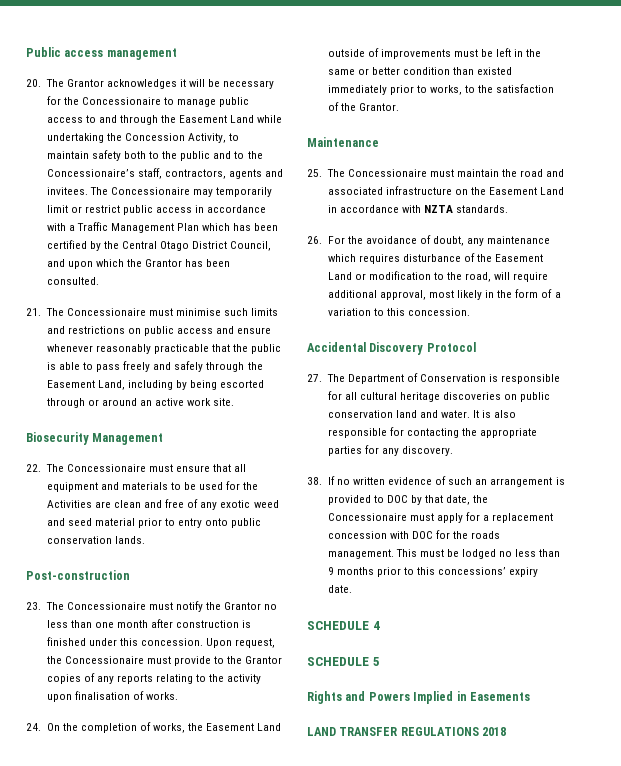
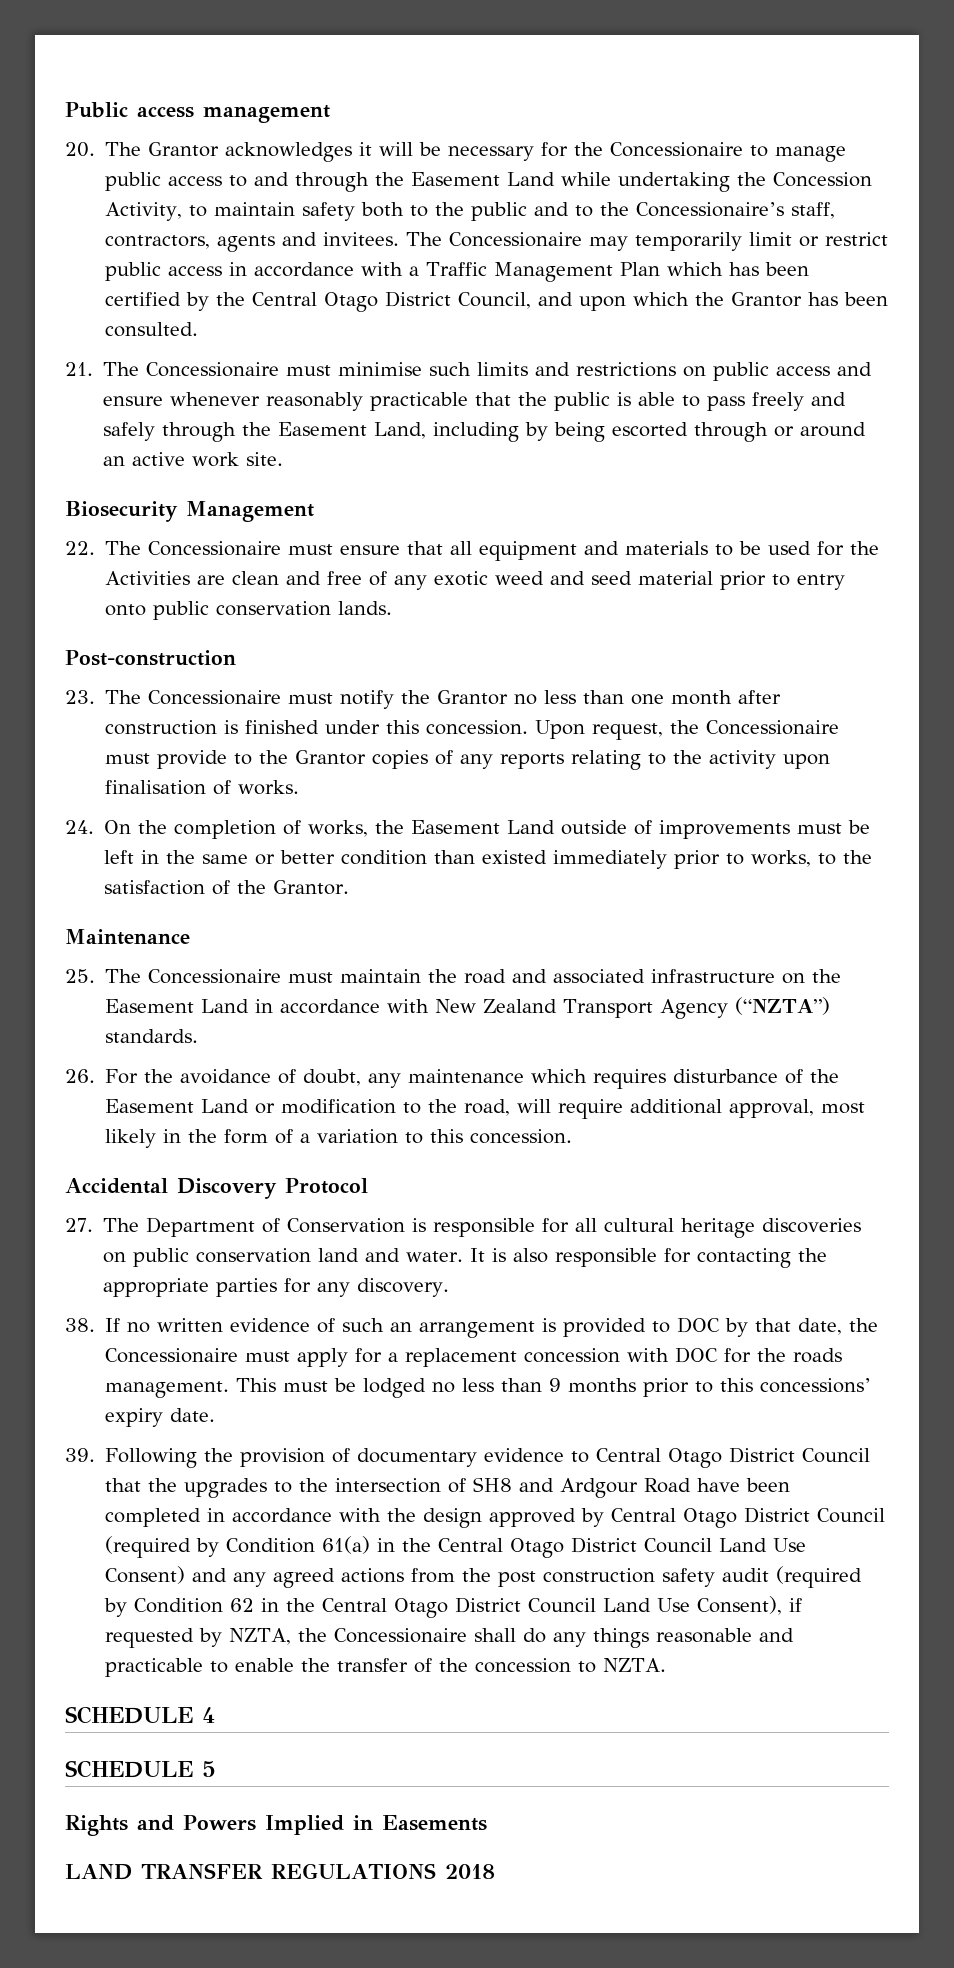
- 25. The Concessionaire must maintain the road and associated infrastructure on the Easement Land in accordance with NZTA standards.
+ 25. The Concessionaire must maintain the road and associated infrastructure on the Easement Land in accordance with New Zealand Transport Agency (“NZTA”) standards.
+ 39. Following the provision of documentary evidence to Central Otago District Council that the upgrades to the intersection of SH8 and Ardgour Road have been completed in accordance with the design approved by Central Otago District Council (required by Condition 61(a) in the Central Otago District Council Land Use Consent) and any agreed actions from the post construction safety audit (required by Condition 62 in the Central Otago District Council Land Use Consent), if requested by NZTA, the Concessionaire shall do any things reasonable and practicable to enable the transfer of the concession to NZTA.

